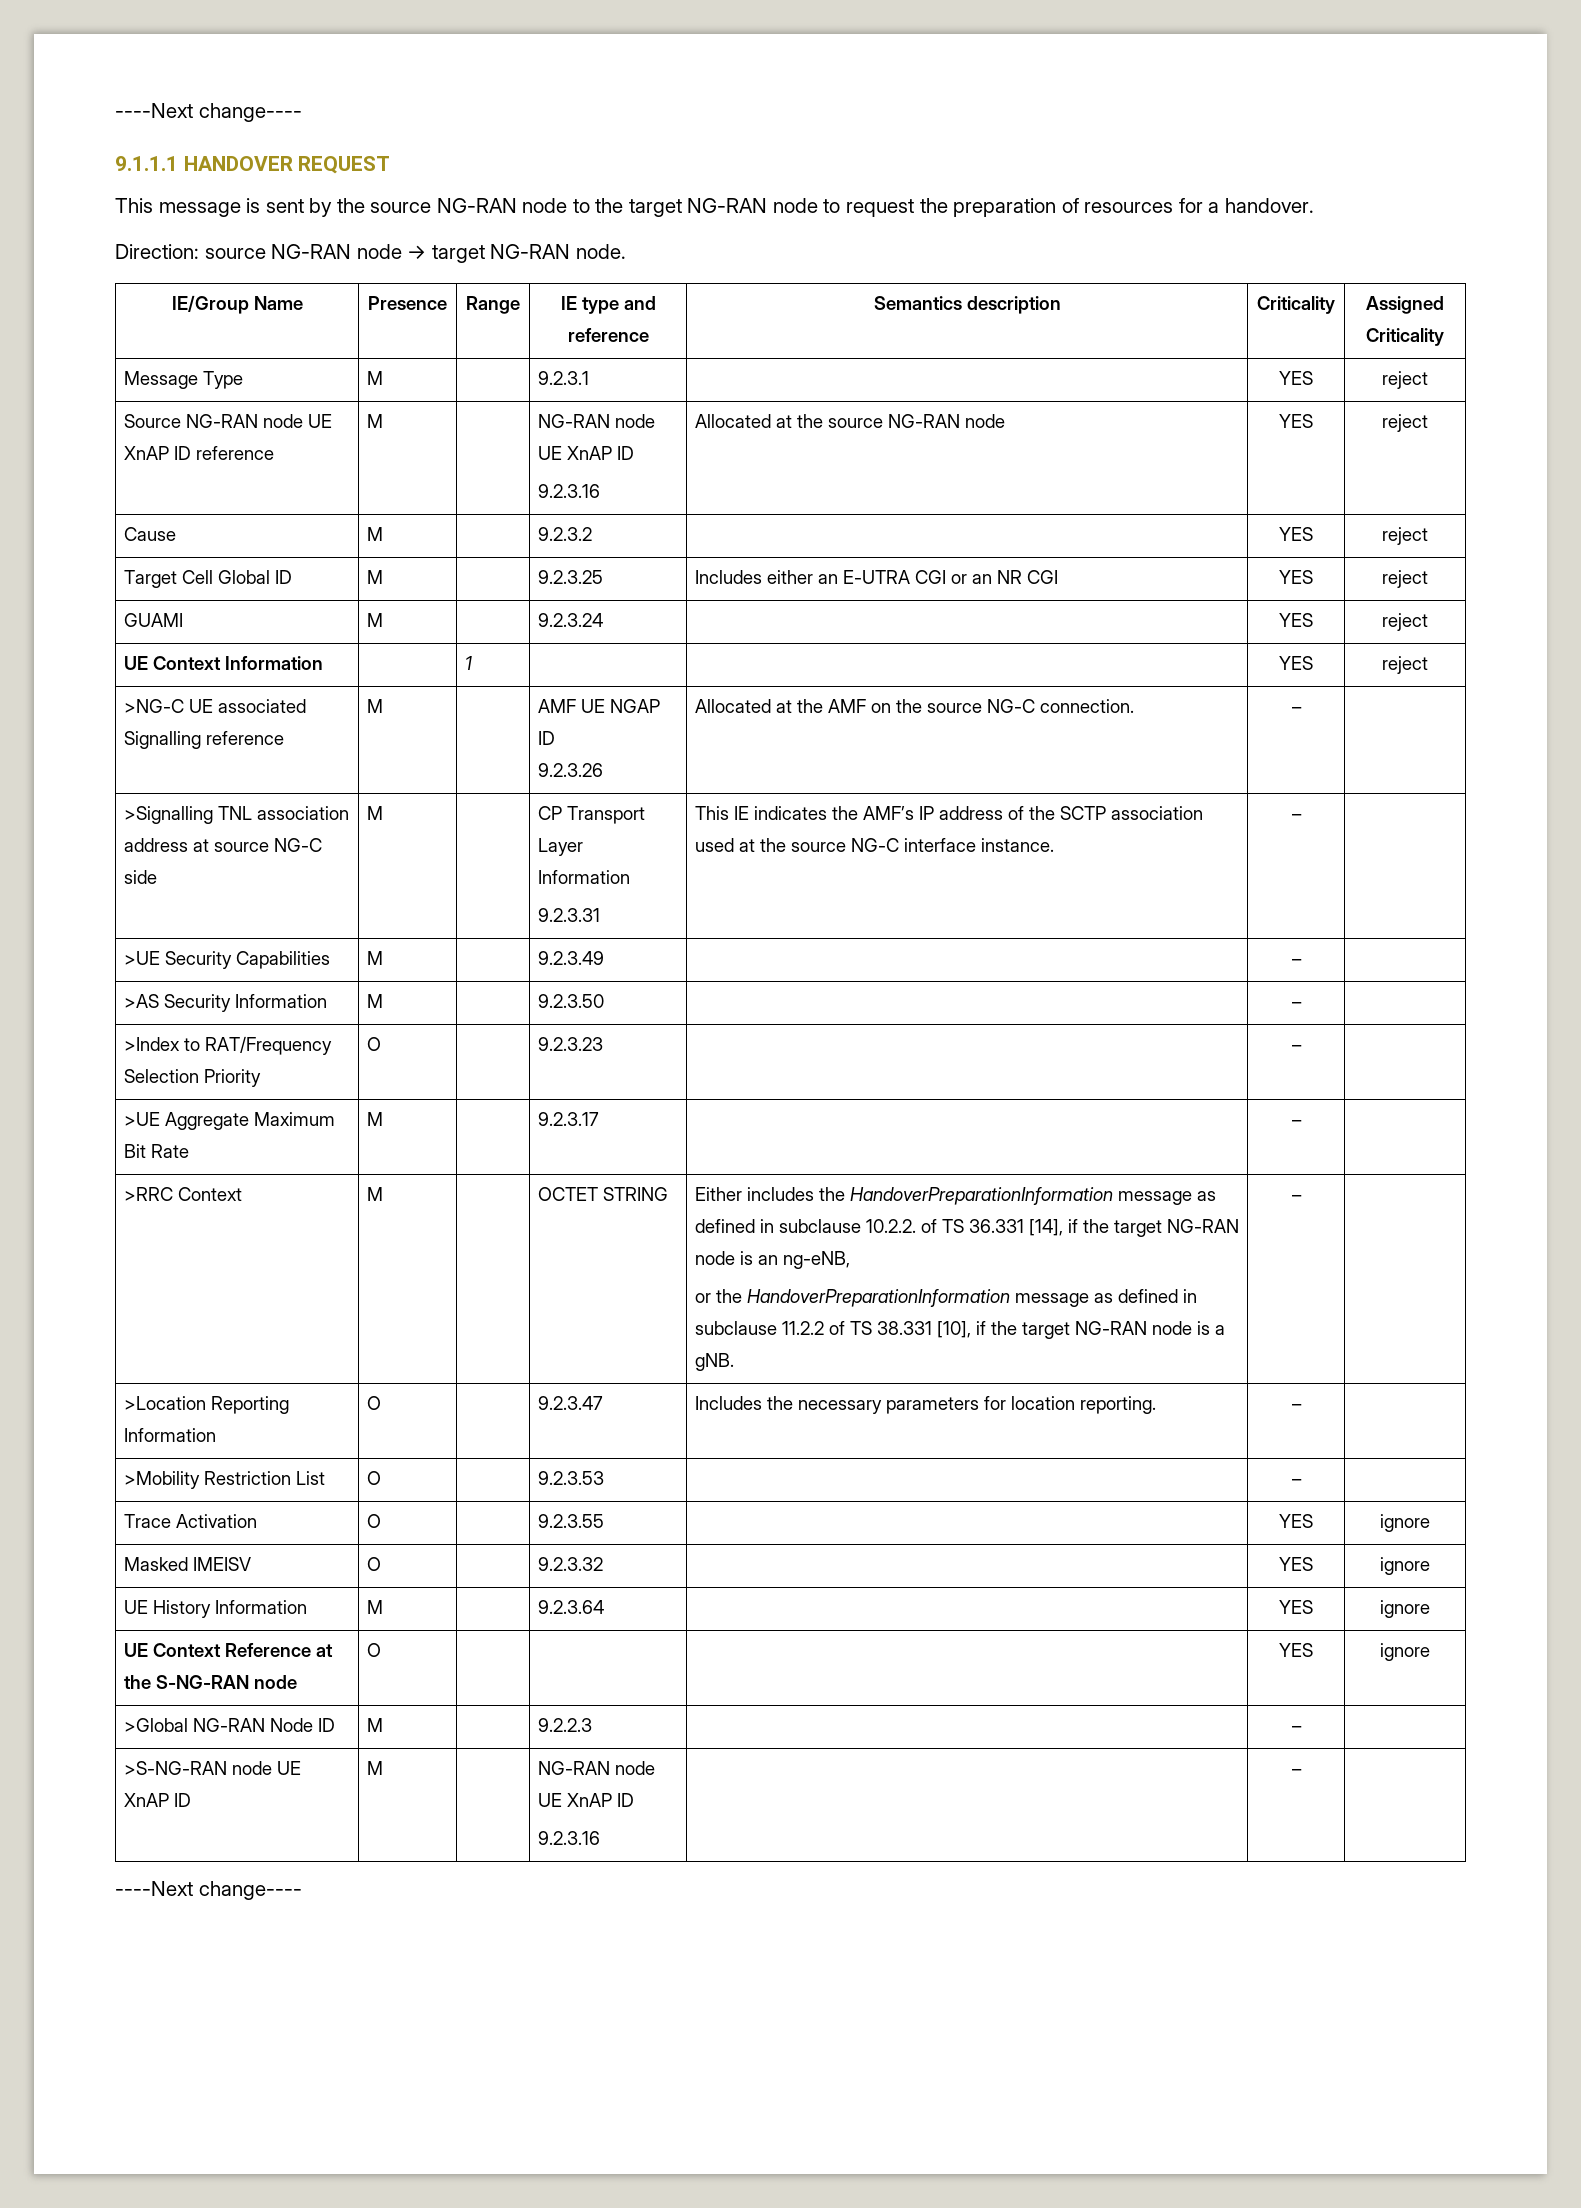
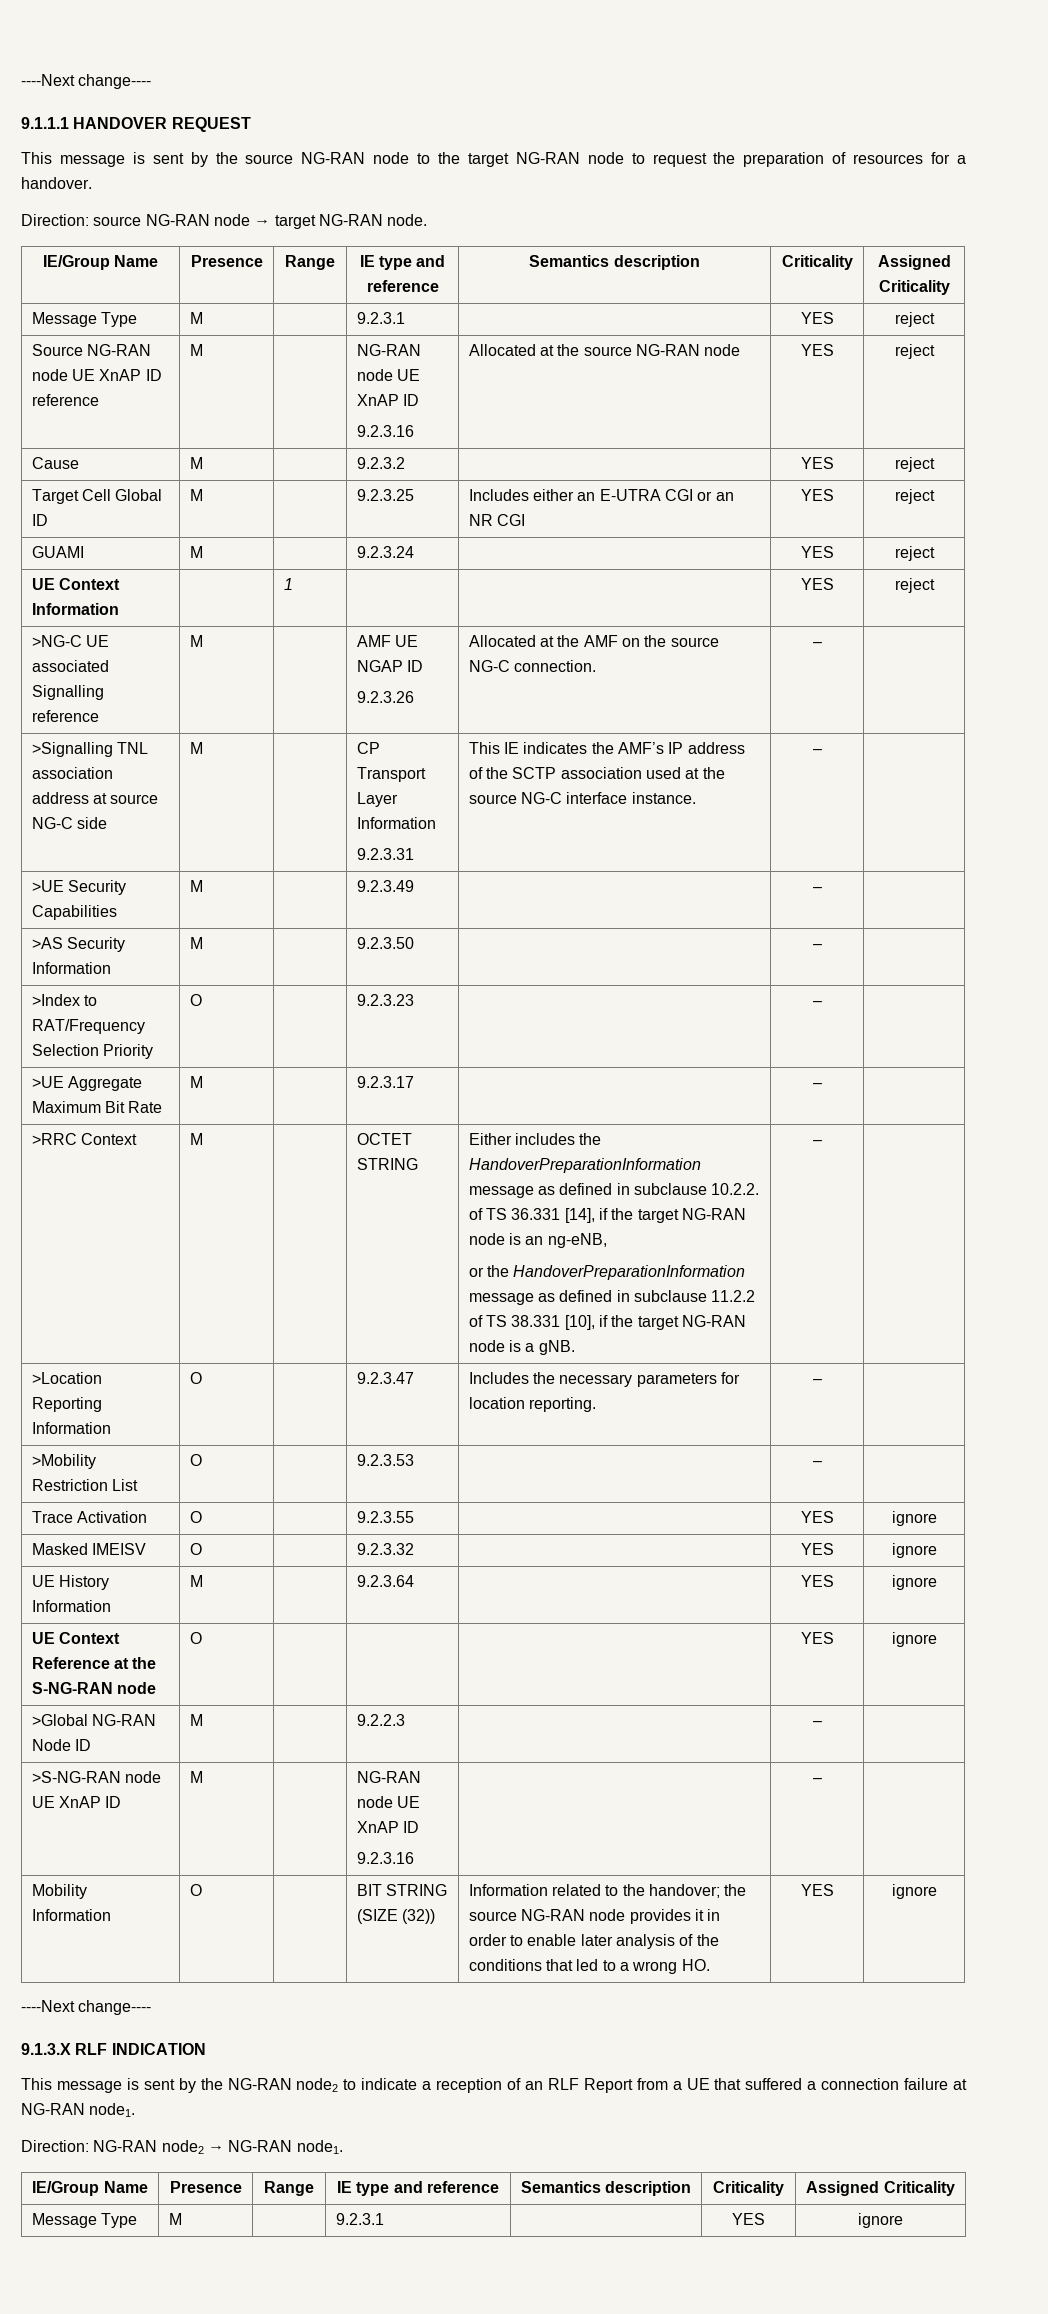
  >S-NG-RAN node UE XnAP ID | M | | NG-RAN node UE XnAP ID
  9.2.3.16 | | – |
+ Mobility Information | O | | BIT STRING (SIZE (32)) | Information related to the handover; the source NG-RAN node provides it in order to enable later analysis of the conditions that led to a wrong HO. | YES | ignore
  ----Next change----
+ 9.1.3.X RLF INDICATION
+ This message is sent by the NG-RAN node2 to indicate a reception of an RLF Report from a UE that suffered a connection failure at NG-RAN node1.
+ Direction: NG-RAN node2 → NG-RAN node1.
+ IE/Group Name | Presence | Range | IE type and reference | Semantics description | Criticality | Assigned Criticality
+ Message Type | M | | 9.2.3.1 | | YES | ignore

